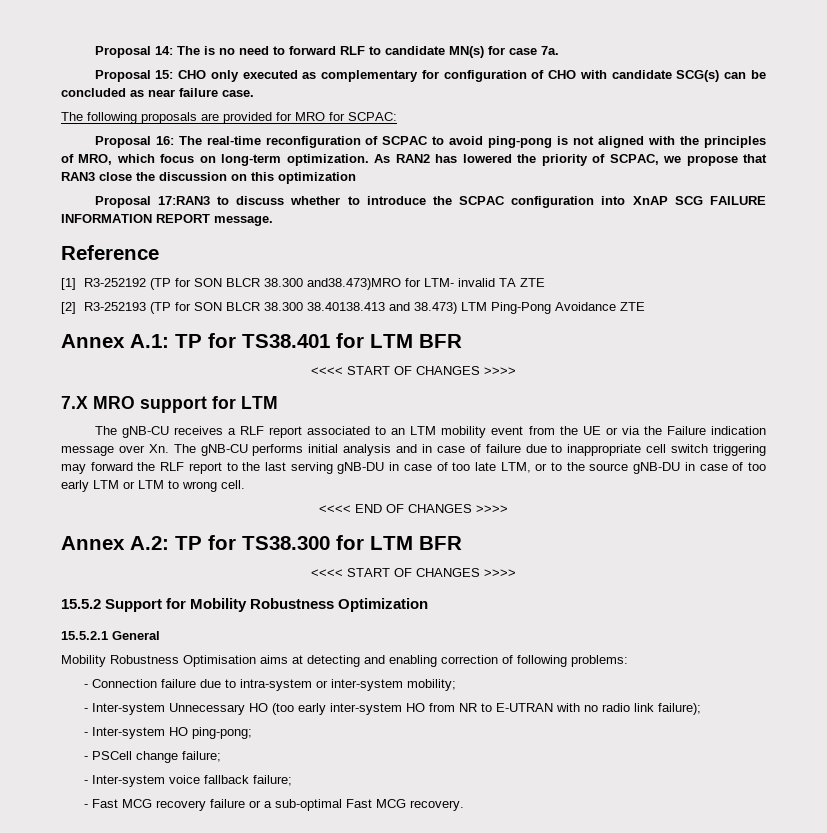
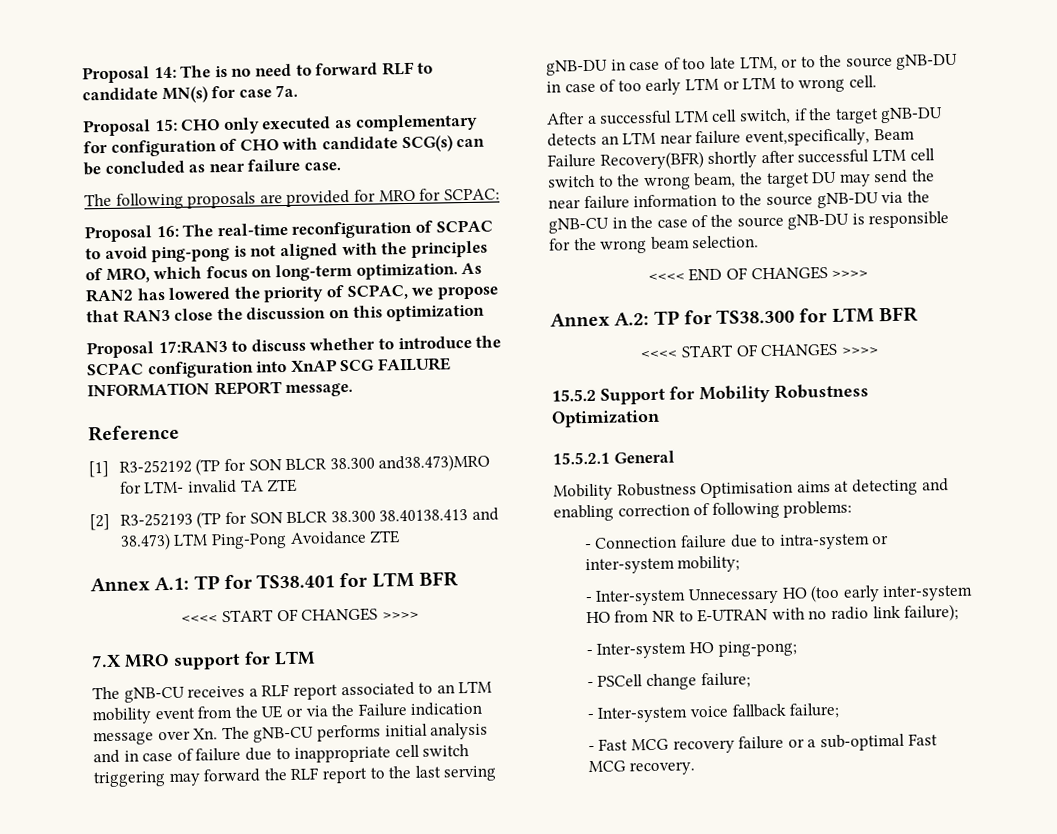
+ After a successful LTM cell switch, if the target gNB-DU detects an LTM near failure event,specifically, Beam Failure Recovery(BFR) shortly after successful LTM cell switch to the wrong beam, the target DU may send the near failure information to the source gNB-DU via the gNB-CU in the case of the source gNB-DU is responsible for the wrong beam selection.

